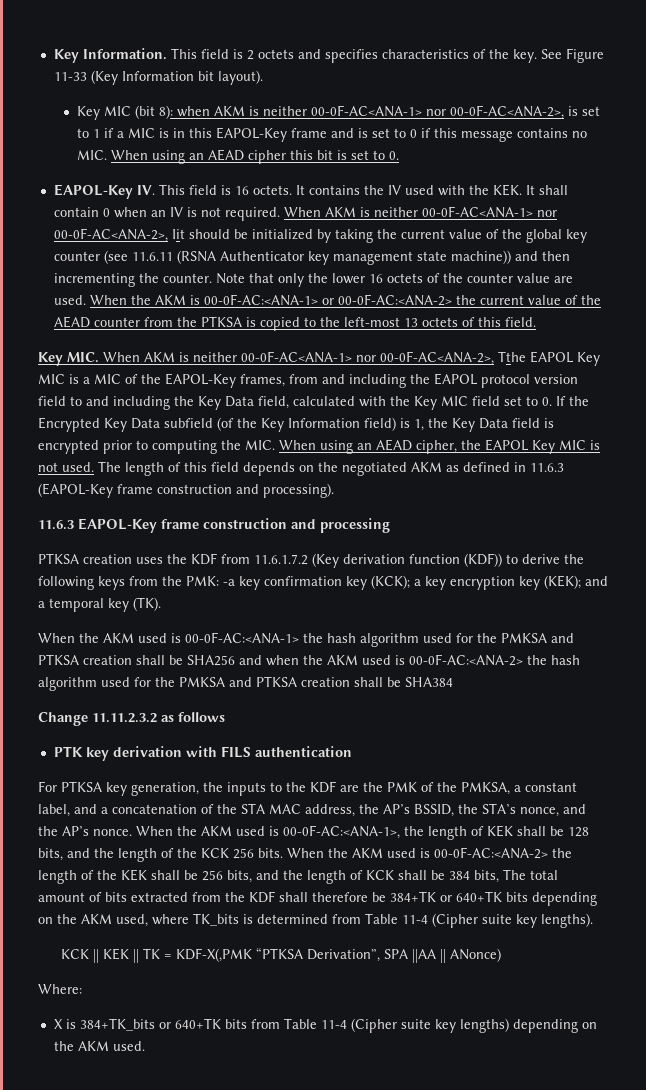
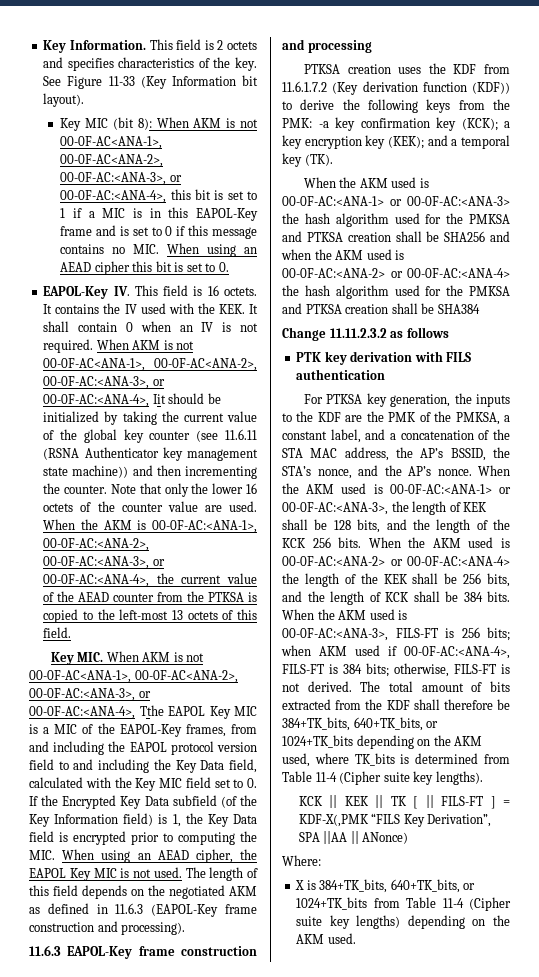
- Key MIC (bit 8): when AKM is neither 00-0F-AC<ANA-1> nor 00-0F-AC<ANA-2>, is set to 1 if a MIC is in this EAPOL-Key frame and is set to 0 if this message contains no MIC. When using an AEAD cipher this bit is set to 0.
+ Key MIC (bit 8): When AKM is not 00-0F-AC<ANA-1>, 00-0F-AC<ANA-2>, 00-0F-AC:<ANA-3>, or 00-0F-AC:<ANA-4>, this bit is set to 1 if a MIC is in this EAPOL-Key frame and is set to 0 if this message contains no MIC. When using an AEAD cipher this bit is set to 0.
- When AKM is neither 00-0F-AC<ANA-1> nor 00-0F-AC<ANA-2>, Iit should be initialized by taking the current value of the global key counter (see 11.6.11 (RSNA Authenticator key management state machine)) and then incrementing the counter.
+ When AKM is not 00-0F-AC<ANA-1>, 00-0F-AC<ANA-2>, 00-0F-AC:<ANA-3>, or 00-0F-AC:<ANA-4>, Iit should be initialized by taking the current value of the global key counter (see 11.6.11 (RSNA Authenticator key management state machine)) and then incrementing the counter.
- When the AKM is 00-0F-AC:<ANA-1> or 00-0F-AC:<ANA-2> the current value of the AEAD counter from the PTKSA is copied to the left-most 13 octets of this field.
+ When the AKM is 00-0F-AC:<ANA-1>, 00-0F-AC:<ANA-2>, 00-0F-AC:<ANA-3>, or 00-0F-AC:<ANA-4>, the current value of the AEAD counter from the PTKSA is copied to the left-most 13 octets of this field.
- Key MIC. When AKM is neither 00-0F-AC<ANA-1> nor 00-0F-AC<ANA-2>, Tthe EAPOL Key MIC is a MIC of the EAPOL-Key frames, from and including the EAPOL protocol version field to and including the Key Data field, calculated with the Key MIC field set to 0. If the Encrypted Key Data subfield (of the Key Information field) is 1, the Key Data field is encrypted prior to computing the MIC. When using an AEAD cipher, the EAPOL Key MIC is not used.
+ Key MIC. When AKM is not 00-0F-AC<ANA-1>, 00-0F-AC<ANA-2>, 00-0F-AC:<ANA-3>, or 00-0F-AC:<ANA-4>, Tthe EAPOL Key MIC is a MIC of the EAPOL-Key frames, from and including the EAPOL protocol version field to and including the Key Data field, calculated with the Key MIC field set to 0. If the Encrypted Key Data subfield (of the Key Information field) is 1, the Key Data field is encrypted prior to computing the MIC. When using an AEAD cipher, the EAPOL Key MIC is not used.
- When the AKM used is 00-0F-AC:<ANA-1> the hash algorithm used for the PMKSA and PTKSA creation shall be SHA256 and when the AKM used is 00-0F-AC:<ANA-2> the hash algorithm used for the PMKSA and PTKSA creation shall be SHA384
+ When the AKM used is 00-0F-AC:<ANA-1> or 00-0F-AC:<ANA-3> the hash algorithm used for the PMKSA and PTKSA creation shall be SHA256 and when the AKM used is 00-0F-AC:<ANA-2> or 00-0F-AC:<ANA-4> the hash algorithm used for the PMKSA and PTKSA creation shall be SHA384
- When the AKM used is 00-0F-AC:<ANA-1>, the length of KEK shall be 128 bits, and the length of the KCK 256 bits.
+ When the AKM used is 00-0F-AC:<ANA-1> or 00-0F-AC:<ANA-3>, the length of KEK shall be 128 bits, and the length of the KCK 256 bits.
- When the AKM used is 00-0F-AC:<ANA-2> the length of the KEK shall be 256 bits, and the length of KCK shall be 384 bits, The total amount of bits extracted from the KDF shall therefore be 384+TK or 640+TK bits depending on the AKM used, where TK_bits is determined from Table 11-4 (Cipher suite key lengths).
+ When the AKM used is 00-0F-AC:<ANA-2> or 00-0F-AC:<ANA-4> the length of the KEK shall be 256 bits, and the length of KCK shall be 384 bits. When the AKM used is 00-0F-AC:<ANA-3>, FILS-FT is 256 bits; when AKM used if 00-0F-AC:<ANA-4>, FILS-FT is 384 bits; otherwise, FILS-FT is not derived. The total amount of bits extracted from the KDF shall therefore be 384+TK_bits, 640+TK_bits, or 1024+TK_bits depending on the AKM used, where TK_bits is determined from Table 11-4 (Cipher suite key lengths).
- KCK || KEK || TK = KDF-X(,PMK “PTKSA Derivation”, SPA ||AA || ANonce)
+ KCK || KEK || TK [ || FILS-FT ] = KDF-X(,PMK “FILS Key Derivation”, SPA ||AA || ANonce)
- X is 384+TK_bits or 640+TK bits from Table 11-4 (Cipher suite key lengths) depending on the AKM used.
+ X is 384+TK_bits, 640+TK_bits, or 1024+TK_bits from Table 11-4 (Cipher suite key lengths) depending on the AKM used.

